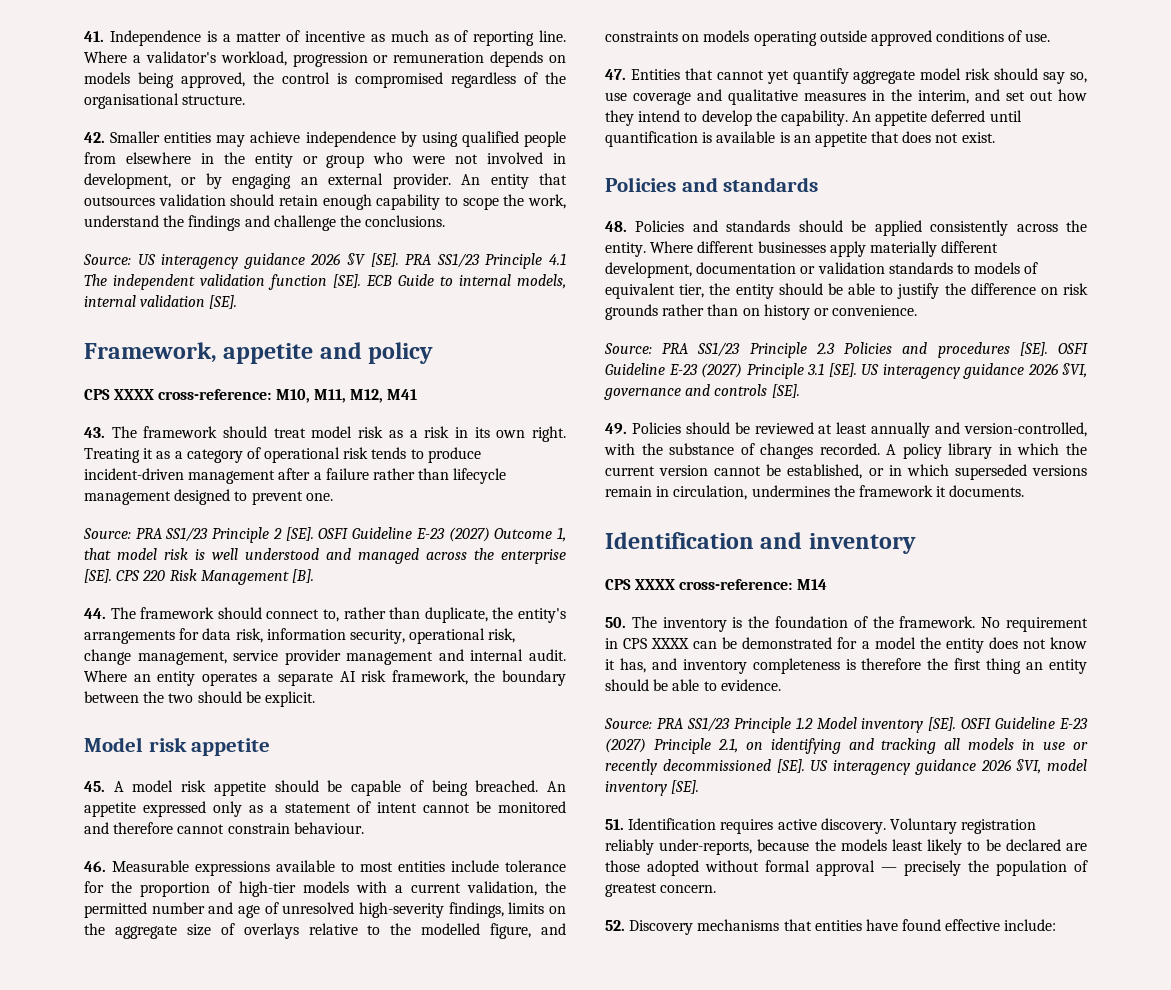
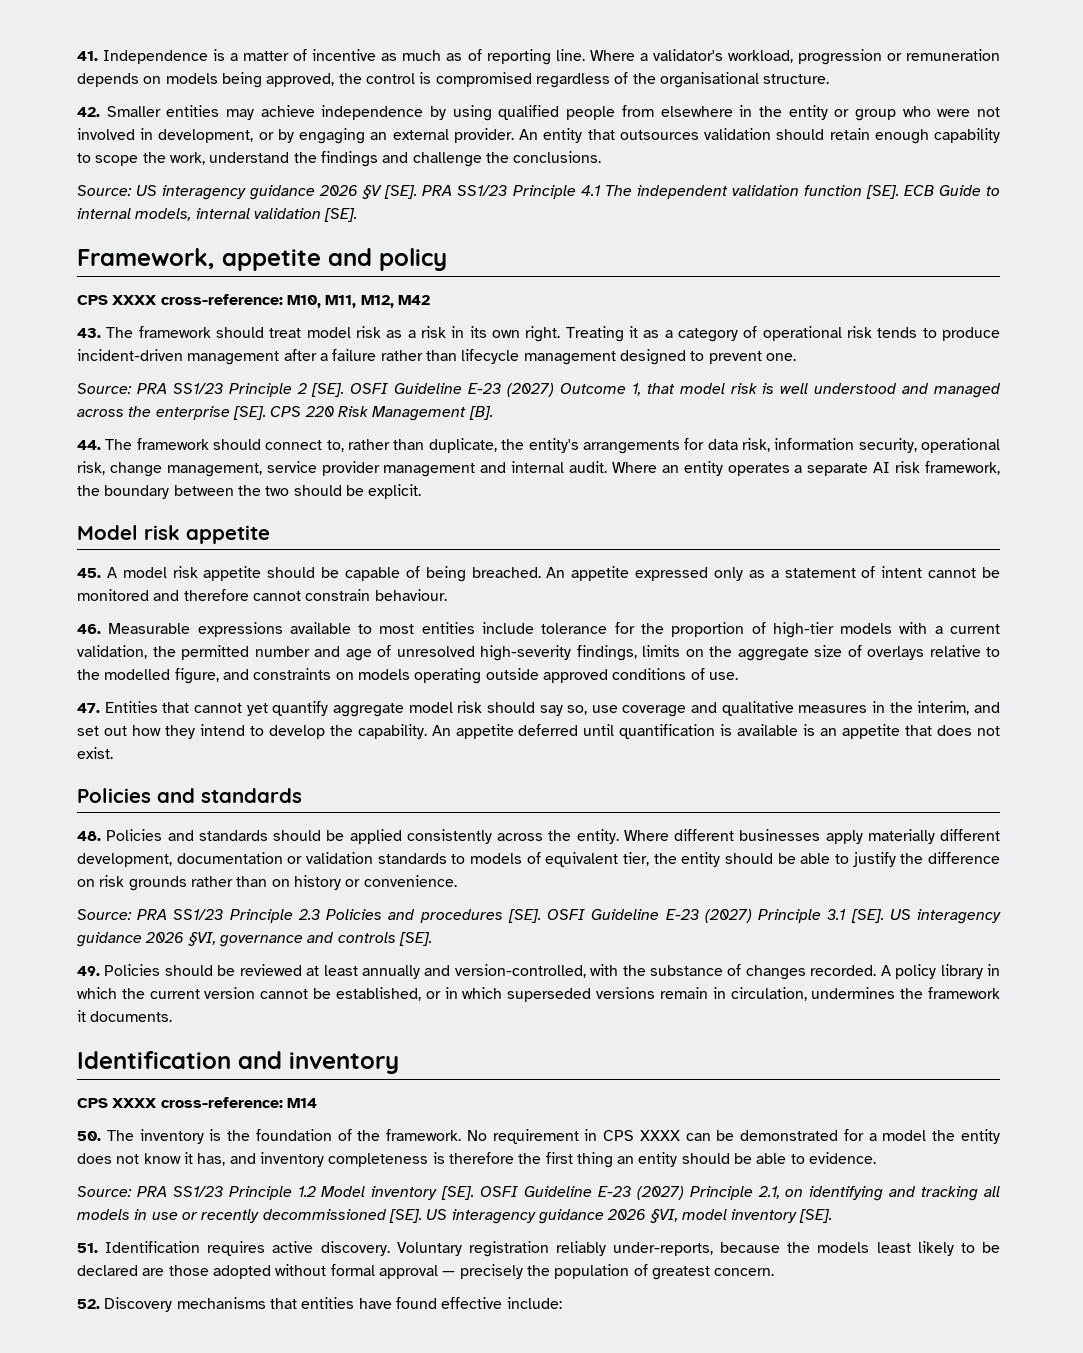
- CPS XXXX cross-reference: M10, M11, M12, M41
+ CPS XXXX cross-reference: M10, M11, M12, M42

